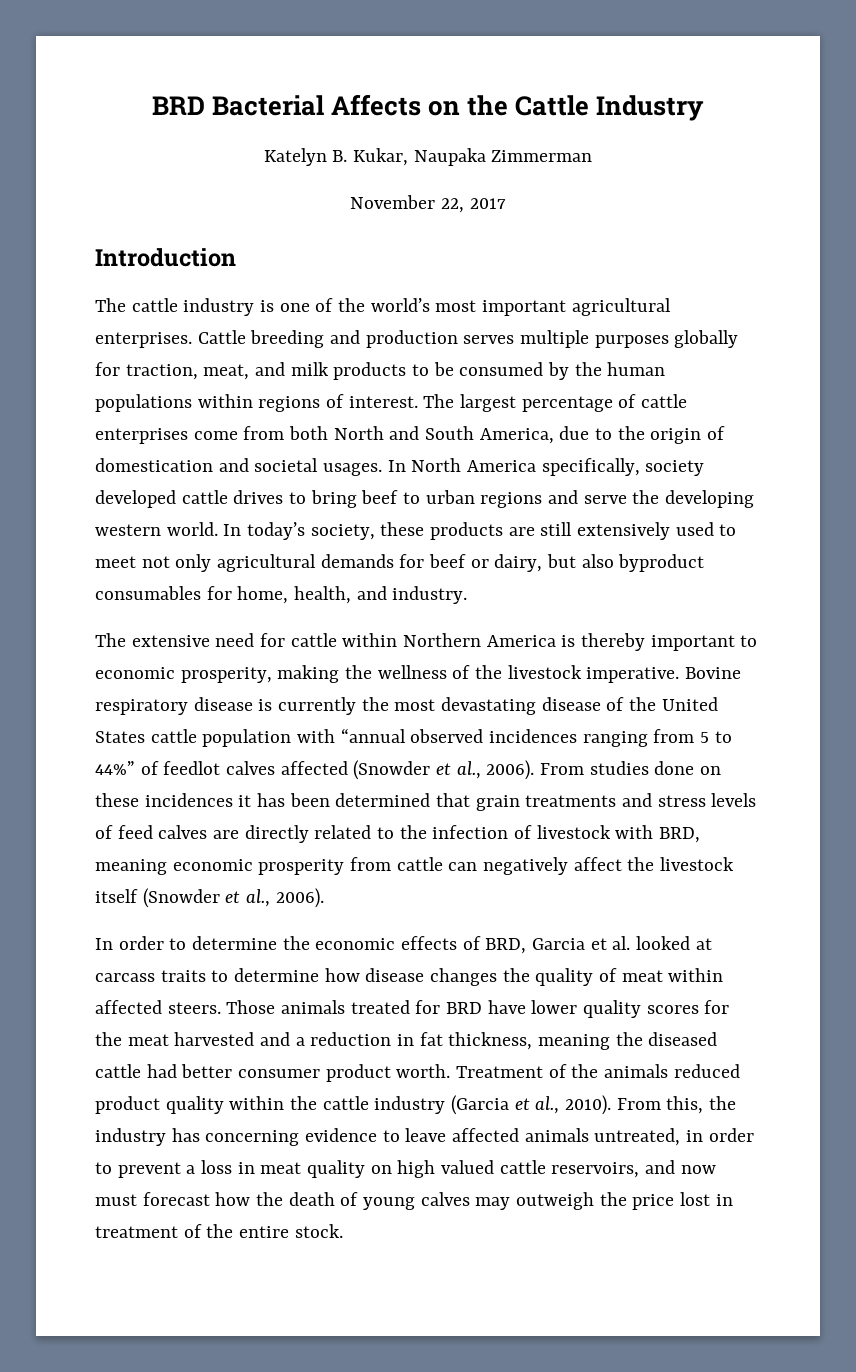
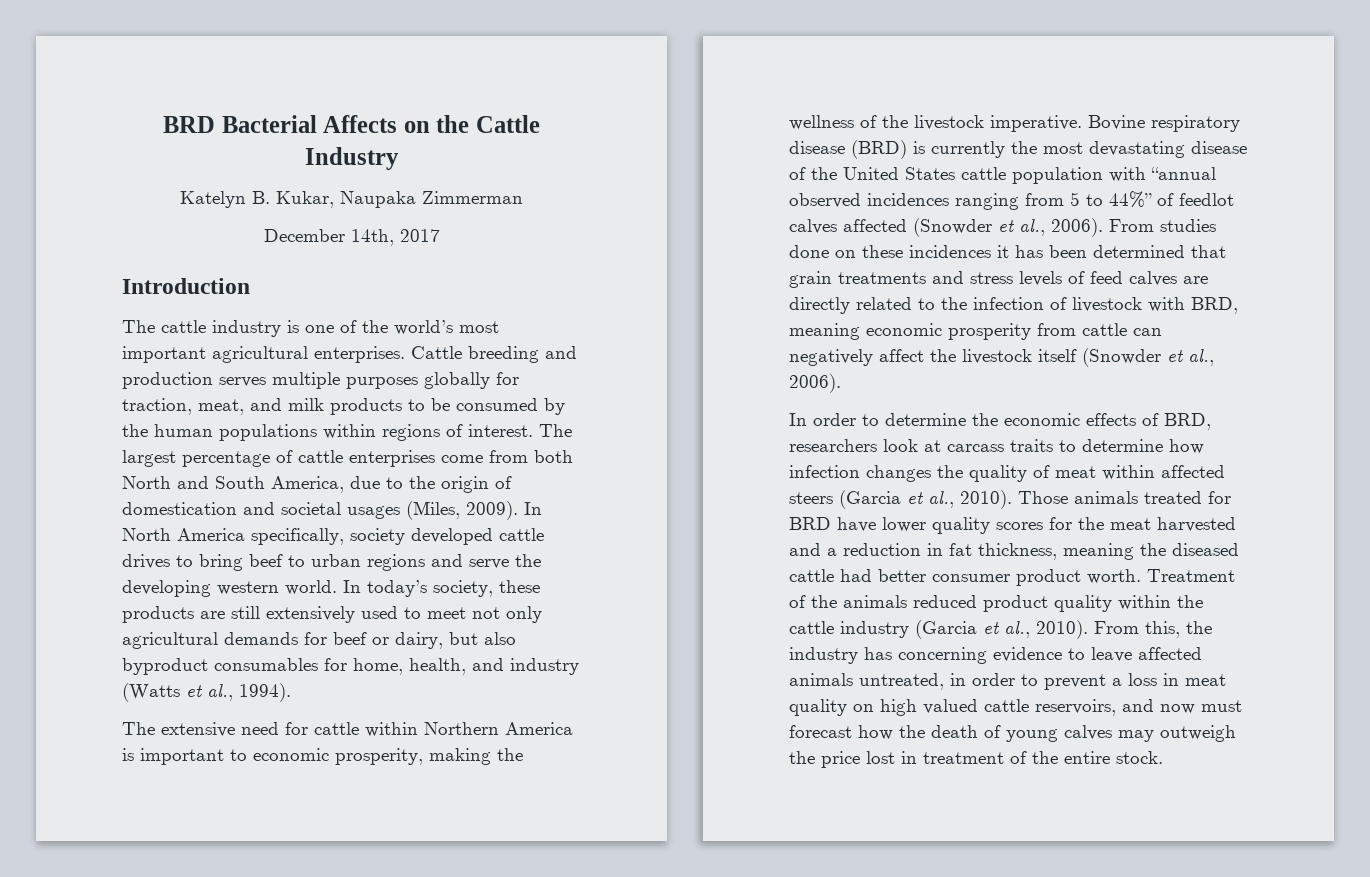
- November 22, 2017
+ December 14th, 2017
- The largest percentage of cattle enterprises come from both North and South America, due to the origin of domestication and societal usages.
+ The largest percentage of cattle enterprises come from both North and South America, due to the origin of domestication and societal usages (Miles, 2009).
- In today’s society, these products are still extensively used to meet not only agricultural demands for beef or dairy, but also byproduct consumables for home, health, and industry.
+ In today’s society, these products are still extensively used to meet not only agricultural demands for beef or dairy, but also byproduct consumables for home, health, and industry (Watts et al., 1994).
- The extensive need for cattle within Northern America is thereby important to economic prosperity, making the wellness of the livestock imperative.
+ The extensive need for cattle within Northern America is important to economic prosperity, making the wellness of the livestock imperative.
- Bovine respiratory disease is currently the most devastating disease of the United States cattle population with “annual observed incidences ranging from 5 to 44%” of feedlot calves affected (Snowder et al., 2006).
+ Bovine respiratory disease (BRD) is currently the most devastating disease of the United States cattle population with “annual observed incidences ranging from 5 to 44%” of feedlot calves affected (Snowder et al., 2006).
- In order to determine the economic effects of BRD, Garcia et al. looked at carcass traits to determine how disease changes the quality of meat within affected steers.
+ In order to determine the economic effects of BRD, researchers look at carcass traits to determine how infection changes the quality of meat within affected steers (Garcia et al., 2010).

